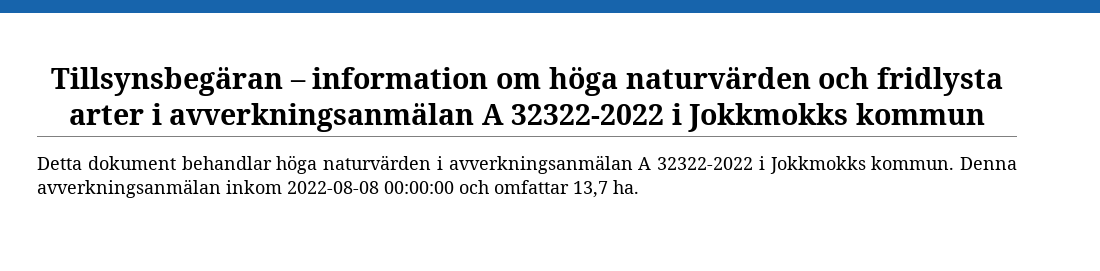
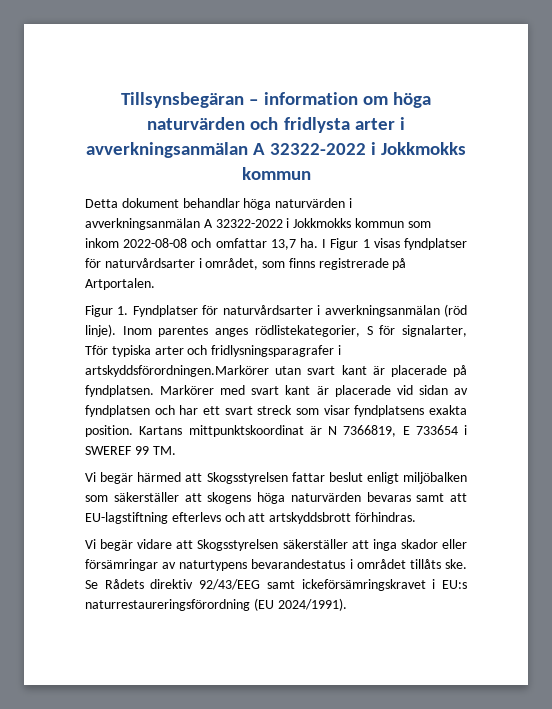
- Detta dokument behandlar höga naturvärden i avverkningsanmälan A 32322-2022 i Jokkmokks kommun. Denna avverkningsanmälan inkom 2022-08-08 00:00:00 och omfattar 13,7 ha.
+ Detta dokument behandlar höga naturvärden i avverkningsanmälan A 32322-2022 i Jokkmokks kommun som inkom 2022-08-08 och omfattar 13,7 ha.
+ I Figur 1 visas fyndplatser för naturvårdsarter i området, som finns registrerade på Artportalen.
+ Figur 1. Fyndplatser för naturvårdsarter i avverkningsanmälan (röd linje). Inom parentes anges rödlistekategorier, S för signalarter, Tför typiska arter och fridlysningsparagrafer i artskyddsförordningen.Markörer utan svart kant är placerade på fyndplatsen. Markörer med svart kant är placerade vid sidan av fyndplatsen och har ett svart streck som visar fyndplatsens exakta position. Kartans mittpunktskoordinat är N 7366819, E 733654 i SWEREF 99 TM.
+ Vi begär härmed att Skogsstyrelsen fattar beslut enligt miljöbalken som säkerställer att skogens höga naturvärden bevaras samt att EU-lagstiftning efterlevs och att artskyddsbrott förhindras.
+ Vi begär vidare att Skogsstyrelsen säkerställer att inga skador eller försämringar av naturtypens bevarandestatus i området tillåts ske. Se Rådets direktiv 92/43/EEG samt ickeförsämringskravet i EU:s naturrestaureringsförordning (EU 2024/1991).

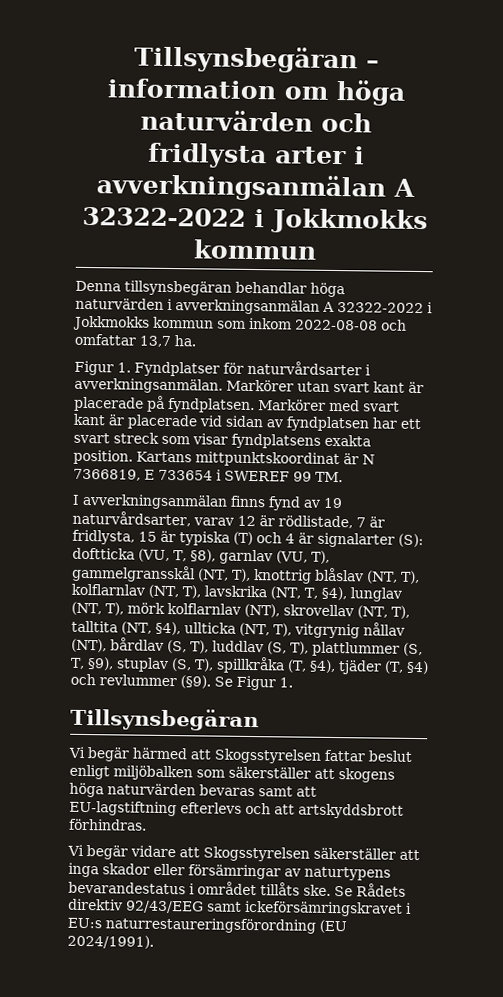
- Detta dokument behandlar höga naturvärden i avverkningsanmälan A 32322-2022 i Jokkmokks kommun som inkom 2022-08-08 och omfattar 13,7 ha. I Figur 1 visas fyndplatser för naturvårdsarter i området, som finns registrerade på Artportalen.
+ Denna tillsynsbegäran behandlar höga naturvärden i avverkningsanmälan A 32322-2022 i Jokkmokks kommun som inkom 2022-08-08 och omfattar 13,7 ha.
- Figur 1. Fyndplatser för naturvårdsarter i avverkningsanmälan (röd linje). Inom parentes anges rödlistekategorier, S för signalarter, Tför typiska arter och fridlysningsparagrafer i artskyddsförordningen.Markörer utan svart kant är placerade på fyndplatsen.
+ Figur 1. Fyndplatser för naturvårdsarter i avverkningsanmälan. Markörer utan svart kant är placerade på fyndplatsen.
- Markörer med svart kant är placerade vid sidan av fyndplatsen och har ett svart streck som visar fyndplatsens exakta position.
+ Markörer med svart kant är placerade vid sidan av fyndplatsen har ett svart streck som visar fyndplatsens exakta position.
+ I avverkningsanmälan finns fynd av 19 naturvårdsarter, varav 12 är rödlistade, 7 är fridlysta, 15 är typiska (T) och 4 är signalarter (S): doftticka (VU, T, §8), garnlav (VU, T), gammelgransskål (NT, T), knottrig blåslav (NT, T), kolflarnlav (NT, T), lavskrika (NT, T, §4), lunglav (NT, T), mörk kolflarnlav (NT), skrovellav (NT, T), talltita (NT, §4), ullticka (NT, T), vitgrynig nållav (NT), bårdlav (S, T), luddlav (S, T), plattlummer (S, T, §9), stuplav (S, T), spillkråka (T, §4), tjäder (T, §4) och revlummer (§9). Se Figur 1.
+ Tillsynsbegäran

